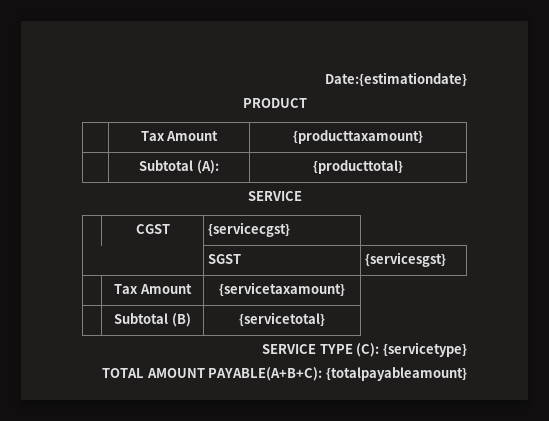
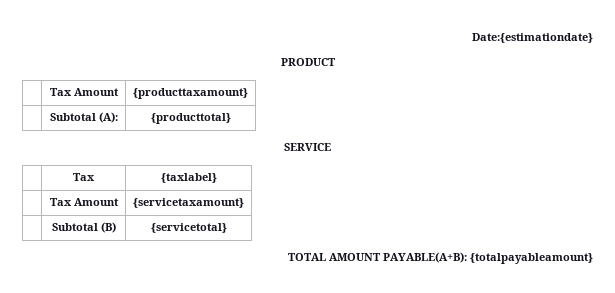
- | CGST | {servicecgst}
- | SGST | {servicesgst}
+ | Tax | {taxlabel}
- SERVICE TYPE (C): {servicetype}
- TOTAL AMOUNT PAYABLE(A+B+C): {totalpayableamount}
+ TOTAL AMOUNT PAYABLE(A+B): {totalpayableamount}

